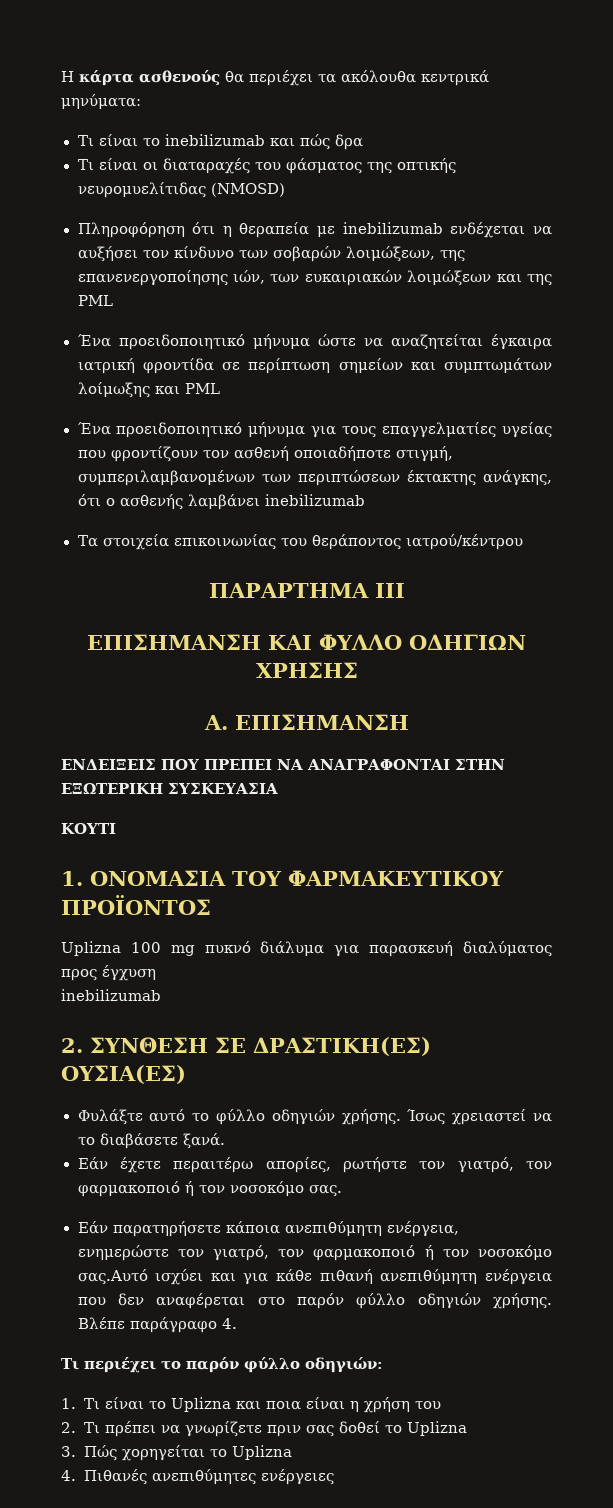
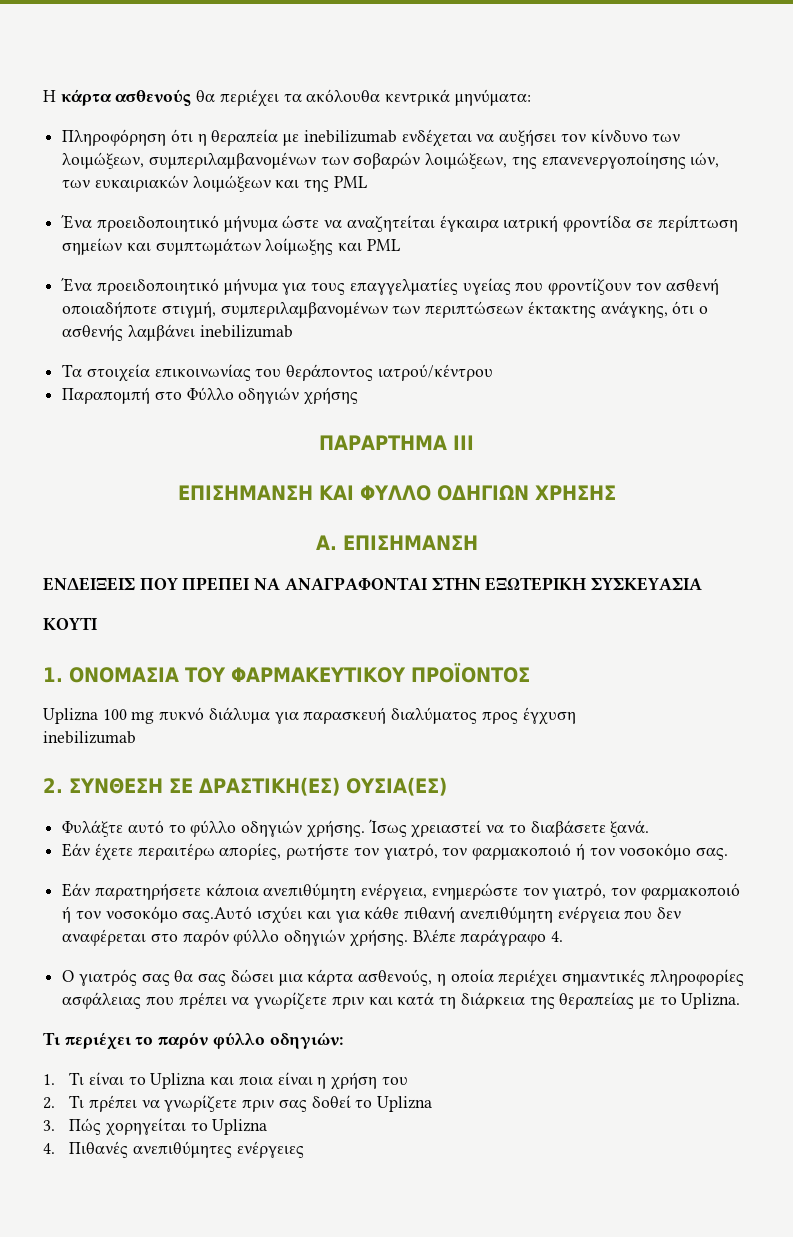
- Τι είναι το inebilizumab και πώς δρα
- Τι είναι οι διαταραχές του φάσματος της οπτικής νευρομυελίτιδας (NMOSD)
- Πληροφόρηση ότι η θεραπεία με inebilizumab ενδέχεται να αυξήσει τον κίνδυνο των σοβαρών λοιμώξεων, της επανενεργοποίησης ιών, των ευκαιριακών λοιμώξεων και της PML
+ Πληροφόρηση ότι η θεραπεία με inebilizumab ενδέχεται να αυξήσει τον κίνδυνο των λοιμώξεων, συμπεριλαμβανομένων των σοβαρών λοιμώξεων, της επανενεργοποίησης ιών, των ευκαιριακών λοιμώξεων και της PML
+ Παραπομπή στο Φύλλο οδηγιών χρήσης
+ Ο γιατρός σας θα σας δώσει μια κάρτα ασθενούς, η οποία περιέχει σημαντικές πληροφορίες ασφάλειας που πρέπει να γνωρίζετε πριν και κατά τη διάρκεια της θεραπείας με το Uplizna.

